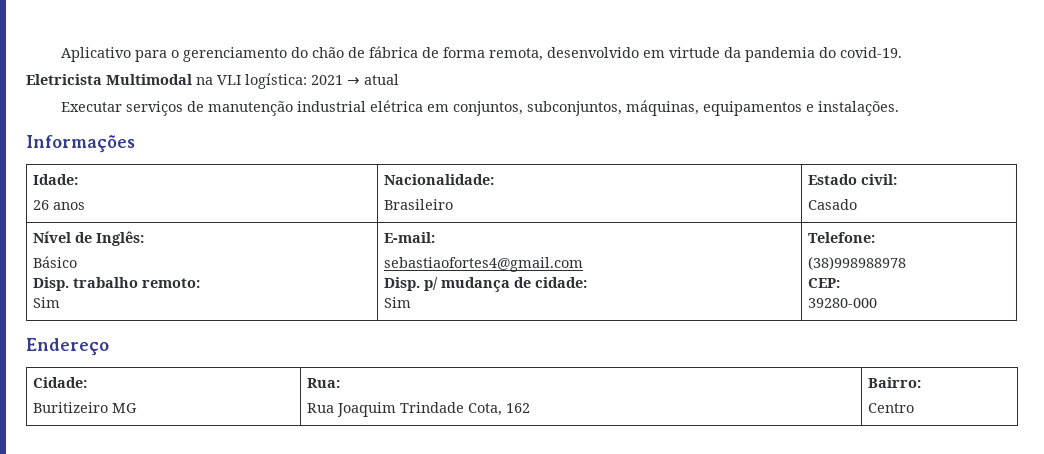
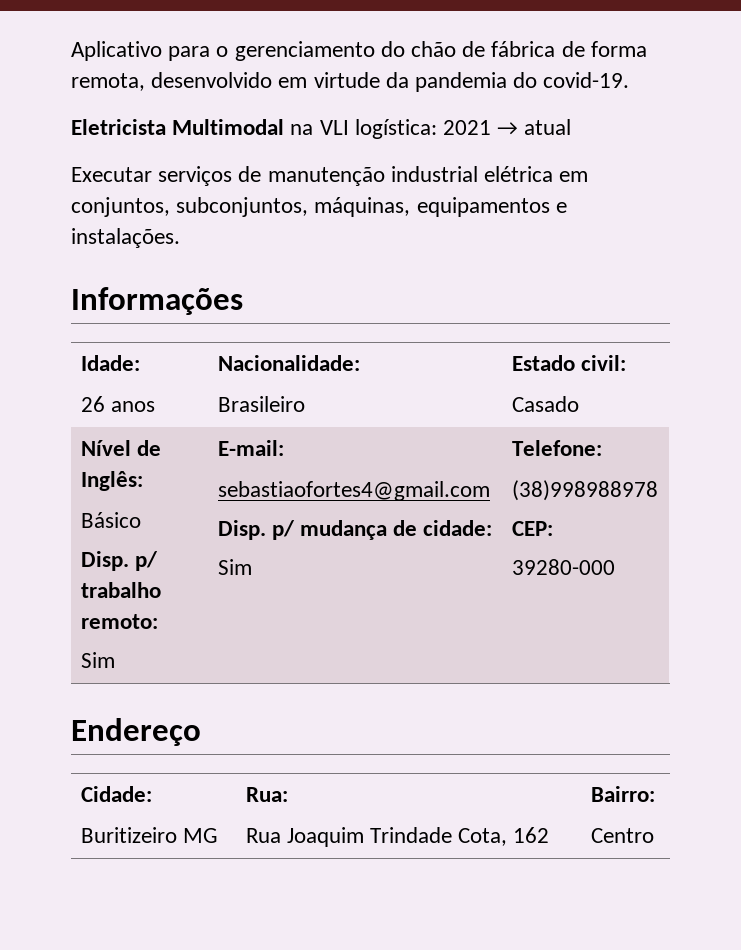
  Nível de Inglês:
  Básico
- Disp. trabalho remoto:
+ Disp. p/ trabalho remoto:

